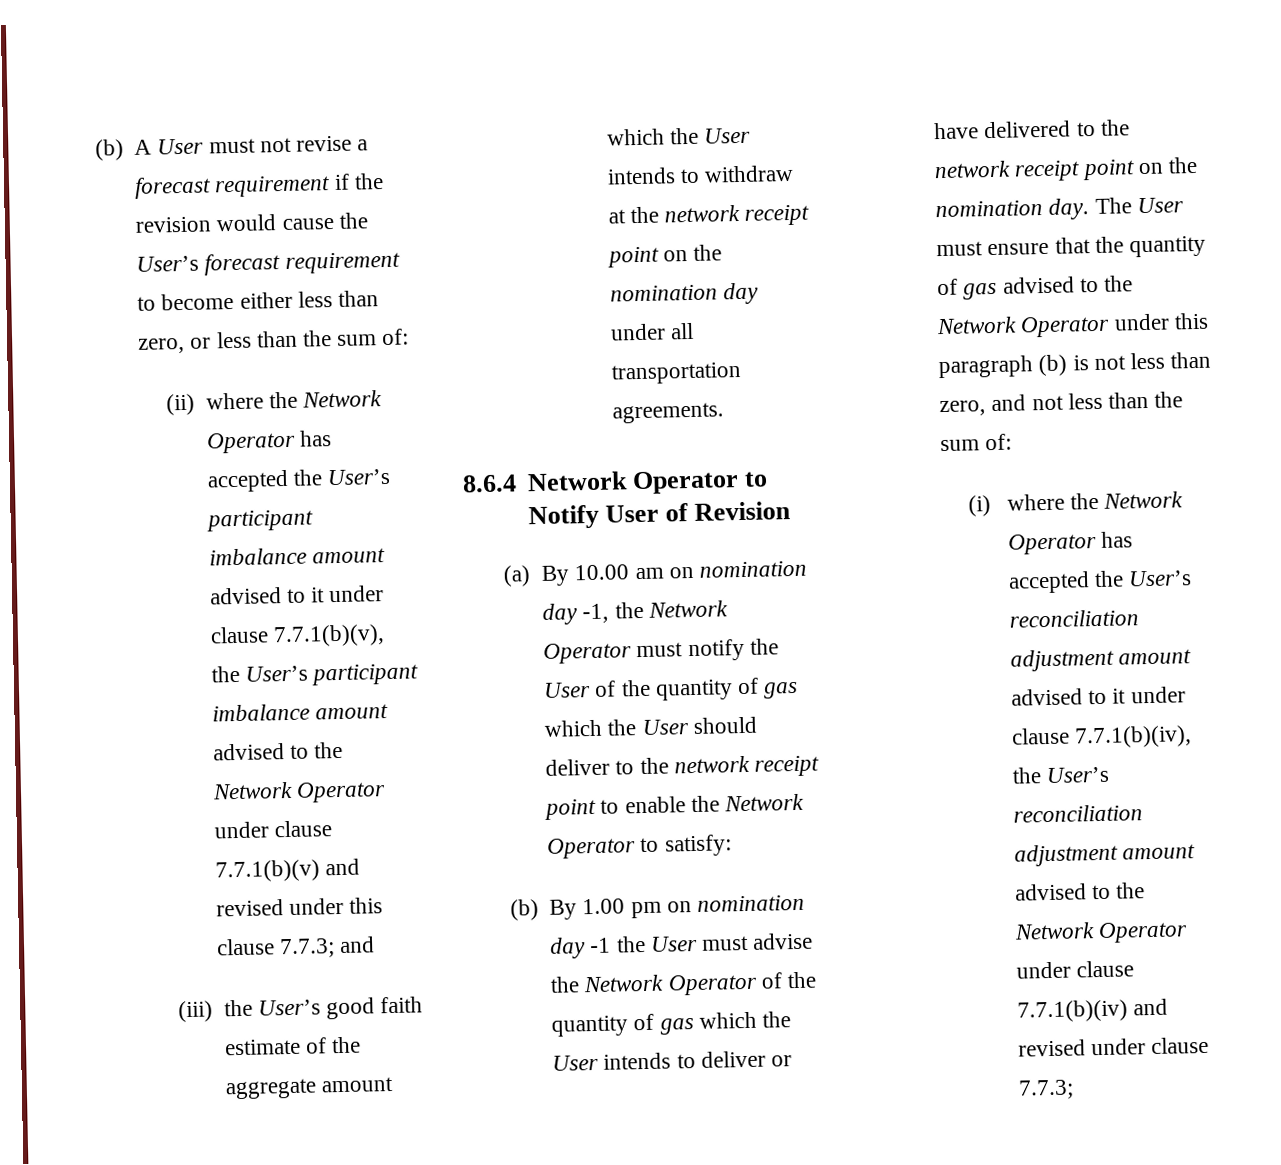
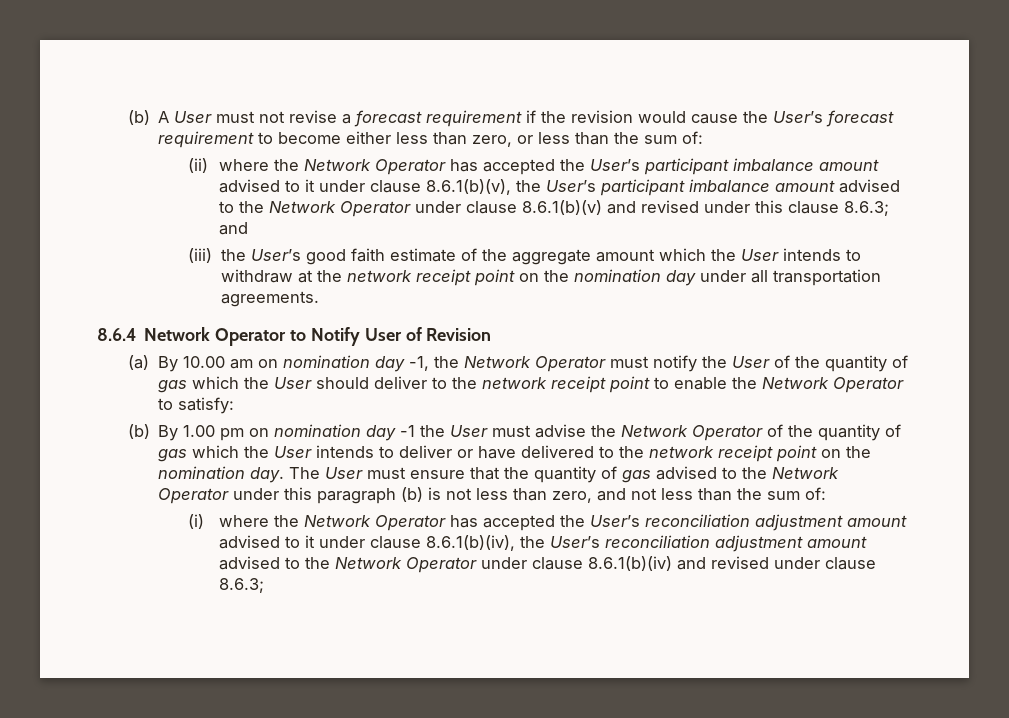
- (ii) where the Network Operator has accepted the User’s participant imbalance amount advised to it under clause 7.7.1(b)(v), the User’s participant imbalance amount advised to the Network Operator under clause 7.7.1(b)(v) and revised under this clause 7.7.3; and
+ (ii) where the Network Operator has accepted the User’s participant imbalance amount advised to it under clause 8.6.1(b)(v), the User’s participant imbalance amount advised to the Network Operator under clause 8.6.1(b)(v) and revised under this clause 8.6.3; and
- (i) where the Network Operator has accepted the User’s reconciliation adjustment amount advised to it under clause 7.7.1(b)(iv), the User’s reconciliation adjustment amount advised to the Network Operator under clause 7.7.1(b)(iv) and revised under clause 7.7.3;
+ (i) where the Network Operator has accepted the User’s reconciliation adjustment amount advised to it under clause 8.6.1(b)(iv), the User’s reconciliation adjustment amount advised to the Network Operator under clause 8.6.1(b)(iv) and revised under clause 8.6.3;

